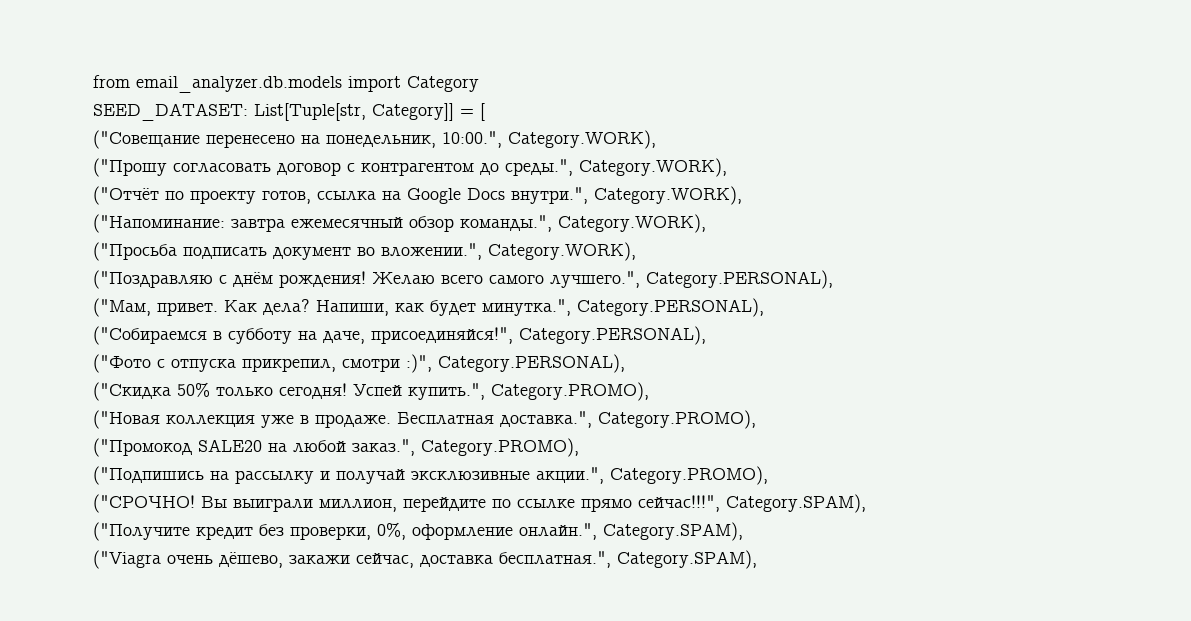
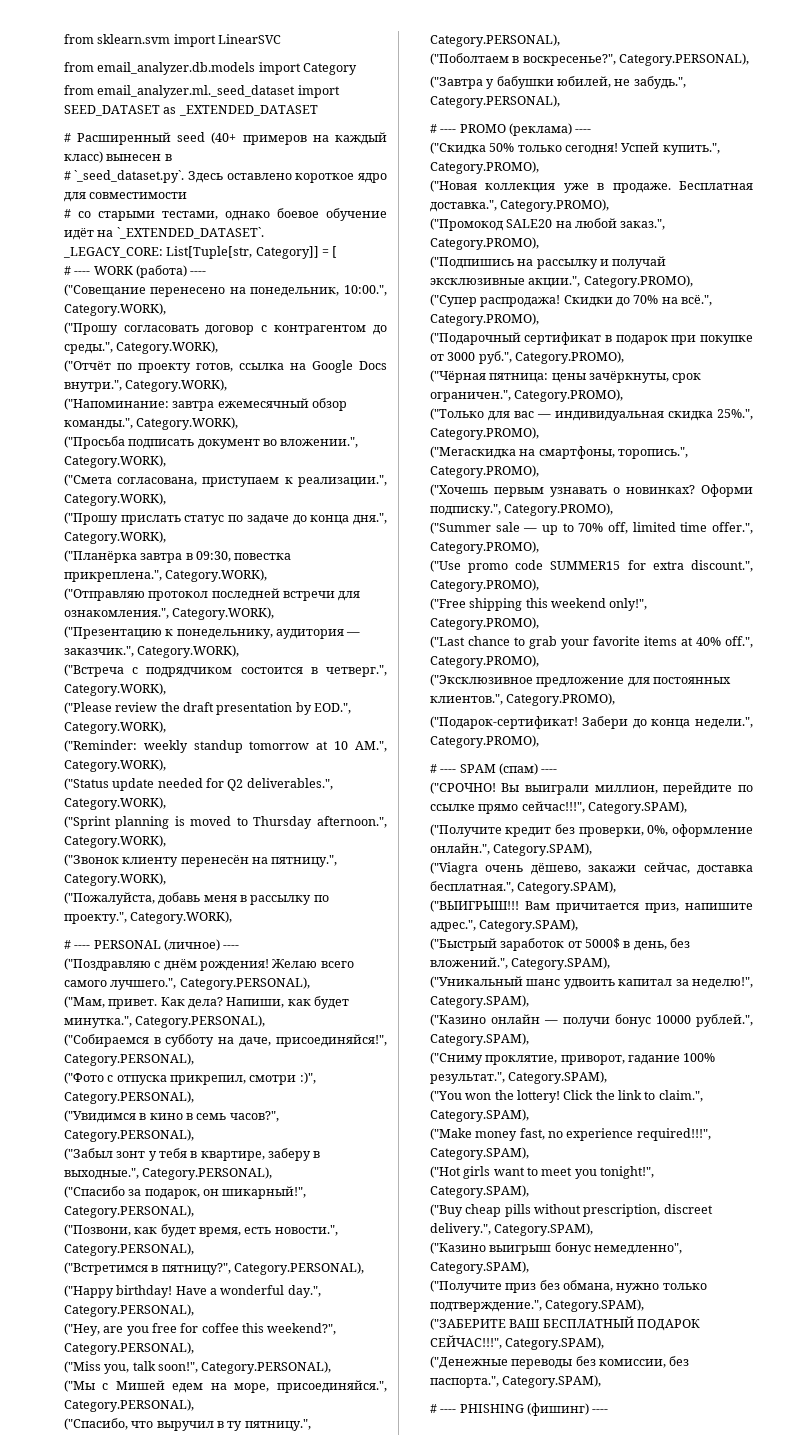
+ from sklearn.svm import LinearSVC
- SEED_DATASET: List[Tuple[str, Category]] = [
+ from email_analyzer.ml._seed_dataset import SEED_DATASET as _EXTENDED_DATASET
+ # Расширенный seed (40+ примеров на каждый класс) вынесен в
+ # `_seed_dataset.py`. Здесь оставлено короткое ядро для совместимости
+ # со старыми тестами, однако боевое обучение идёт на `_EXTENDED_DATASET`.
+ _LEGACY_CORE: List[Tuple[str, Category]] = [
+ # ---- WORK (работа) ----
+ ("Смета согласована, приступаем к реализации.", Category.WORK),
+ ("Прошу прислать статус по задаче до конца дня.", Category.WORK),
+ ("Планёрка завтра в 09:30, повестка прикреплена.", Category.WORK),
+ ("Отправляю протокол последней встречи для ознакомления.", Category.WORK),
+ ("Презентацию к понедельнику, аудитория — заказчик.", Category.WORK),
+ ("Встреча с подрядчиком состоится в четверг.", Category.WORK),
+ ("Please review the draft presentation by EOD.", Category.WORK),
+ ("Reminder: weekly standup tomorrow at 10 AM.", Category.WORK),
+ ("Status update needed for Q2 deliverables.", Category.WORK),
+ ("Sprint planning is moved to Thursday afternoon.", Category.WORK),
+ ("Звонок клиенту перенесён на пятницу.", Category.WORK),
+ ("Пожалуйста, добавь меня в рассылку по проекту.", Category.WORK),
+ # ---- PERSONAL (личное) ----
+ ("Увидимся в кино в семь часов?", Category.PERSONAL),
+ ("Забыл зонт у тебя в квартире, заберу в выходные.", Category.PERSONAL),
+ ("Спасибо за подарок, он шикарный!", Category.PERSONAL),
+ ("Позвони, как будет время, есть новости.", Category.PERSONAL),
+ ("Встретимся в пятницу?", Category.PERSONAL),
+ ("Happy birthday! Have a wonderful day.", Category.PERSONAL),
+ ("Hey, are you free for coffee this weekend?", Category.PERSONAL),
+ ("Miss you, talk soon!", Category.PERSONAL),
+ ("Мы с Мишей едем на море, присоединяйся.", Category.PERSONAL),
+ ("Спасибо, что выручил в ту пятницу.", Category.PERSONAL),
+ ("Поболтаем в воскресенье?", Category.PERSONAL),
+ ("Завтра у бабушки юбилей, не забудь.", Category.PERSONAL),
+ # ---- PROMO (реклама) ----
+ ("Супер распродажа! Скидки до 70% на всё.", Category.PROMO),
+ ("Подарочный сертификат в подарок при покупке от 3000 руб.", Category.PROMO),
+ ("Чёрная пятница: цены зачёркнуты, срок ограничен.", Category.PROMO),
+ ("Только для вас — индивидуальная скидка 25%.", Category.PROMO),
+ ("Мегаскидка на смартфоны, торопись.", Category.PROMO),
+ ("Хочешь первым узнавать о новинках? Оформи подписку.", Category.PROMO),
+ ("Summer sale — up to 70% off, limited time offer.", Category.PROMO),
+ ("Use promo code SUMMER15 for extra discount.", Category.PROMO),
+ ("Free shipping this weekend only!", Category.PROMO),
+ ("Last chance to grab your favorite items at 40% off.", Category.PROMO),
+ ("Эксклюзивное предложение для постоянных клиентов.", Category.PROMO),
+ ("Подарок-сертификат! Забери до конца недели.", Category.PROMO),
+ # ---- SPAM (спам) ----
+ ("ВЫИГРЫШ!!! Вам причитается приз, напишите адрес.", Category.SPAM),
+ ("Быстрый заработок от 5000$ в день, без вложений.", Category.SPAM),
+ ("Уникальный шанс удвоить капитал за неделю!", Category.SPAM),
+ ("Казино онлайн — получи бонус 10000 рублей.", Category.SPAM),
+ ("Сниму проклятие, приворот, гадание 100% результат.", Category.SPAM),
+ ("You won the lottery! Click the link to claim.", Category.SPAM),
+ ("Make money fast, no experience required!!!", Category.SPAM),
+ ("Hot girls want to meet you tonight!", Category.SPAM),
+ ("Buy cheap pills without prescription, discreet delivery.", Category.SPAM),
+ ("Казино выигрыш бонус немедленно", Category.SPAM),
+ ("Получите приз без обмана, нужно только подтверждение.", Category.SPAM),
+ ("ЗАБЕРИТЕ ВАШ БЕСПЛАТНЫЙ ПОДАРОК СЕЙЧАС!!!", Category.SPAM),
+ ("Денежные переводы без комиссии, без паспорта.", Category.SPAM),
+ # ---- PHISHING (фишинг) ----

